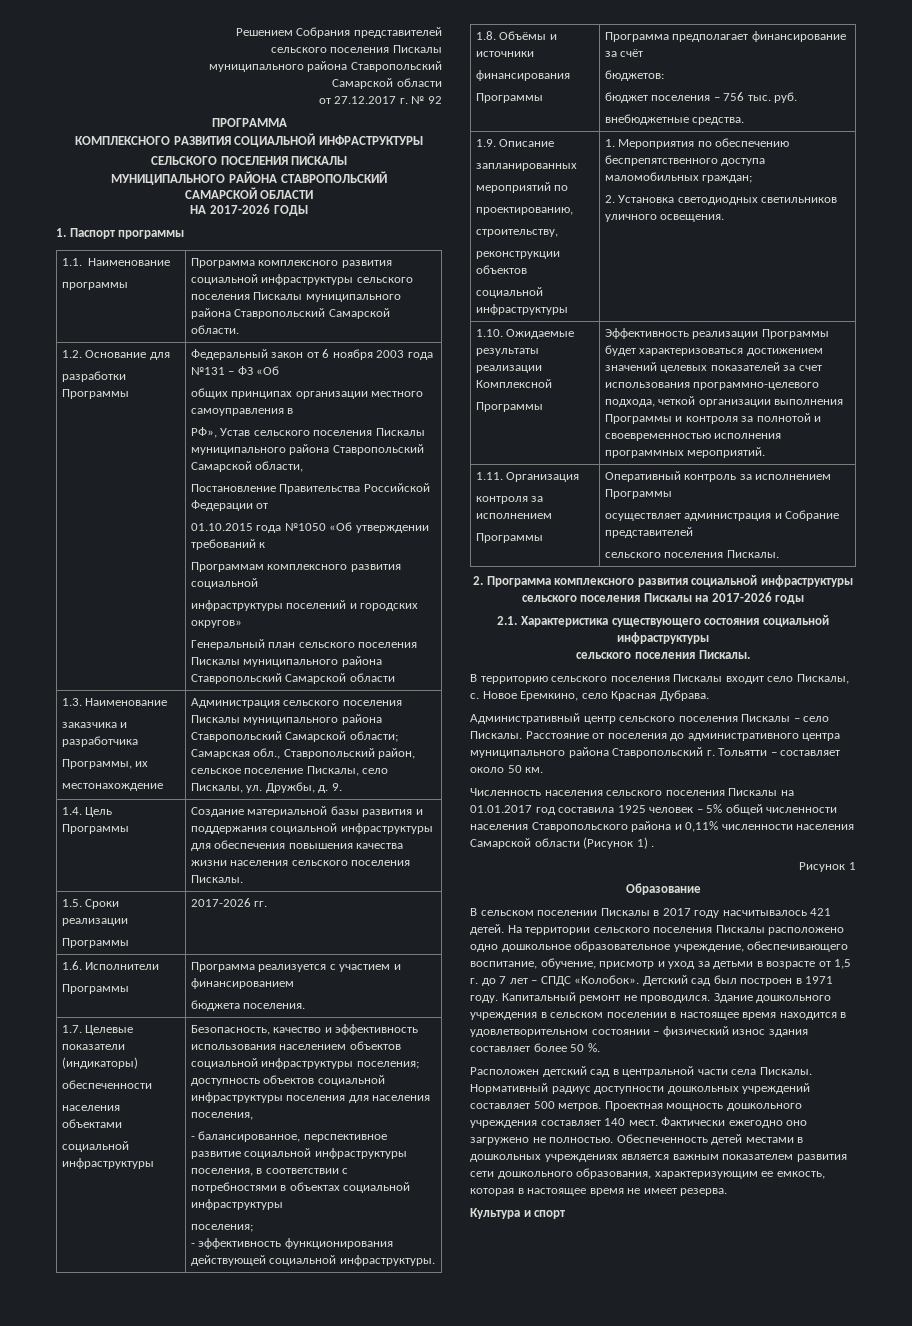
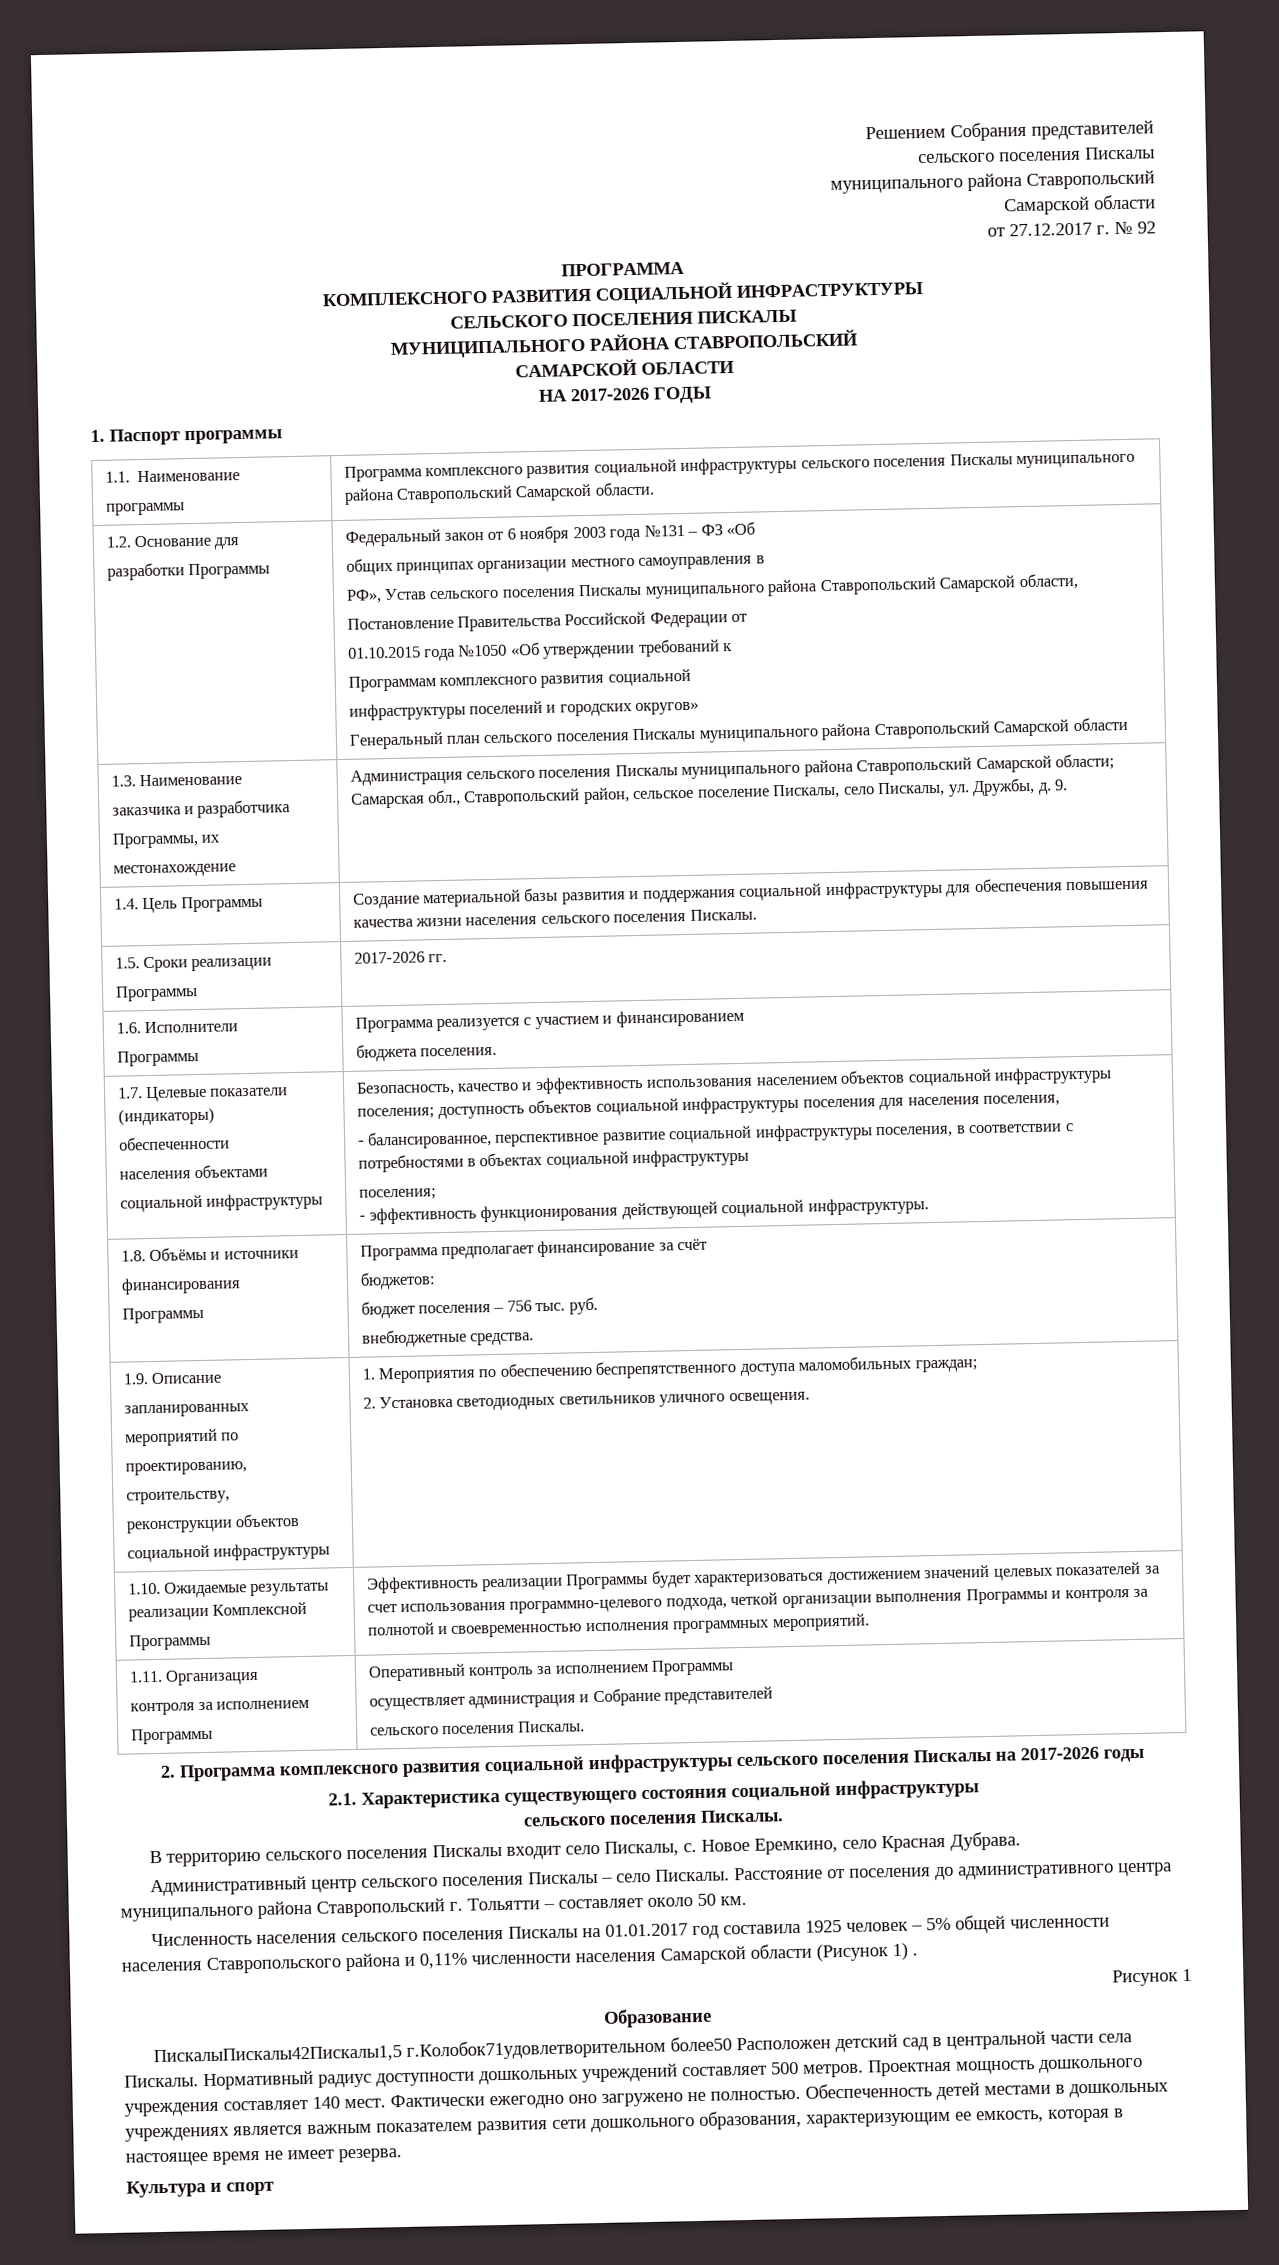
- В сельском поселении Пискалы в 2017 году насчитывалось 421 детей. На территории сельского поселения Пискалы расположено одно дошкольное образовательное учреждение, обеспечивающего воспитание, обучение, присмотр и уход за детьми в возрасте от 1,5 г. до 7 лет – СПДС «Колобок». Детский сад был построен в 1971 году. Капитальный ремонт не проводился. Здание дошкольного учреждения в сельском поселении в настоящее время находится в удовлетворительном состоянии – физический износ здания составляет более 50 %.
- Расположен детский сад в центральной части села Пискалы.
+ ПискалыПискалы42Пискалы1,5 г.Колобок71удовлетворительном более50 Расположен детский сад в центральной части села Пискалы.

